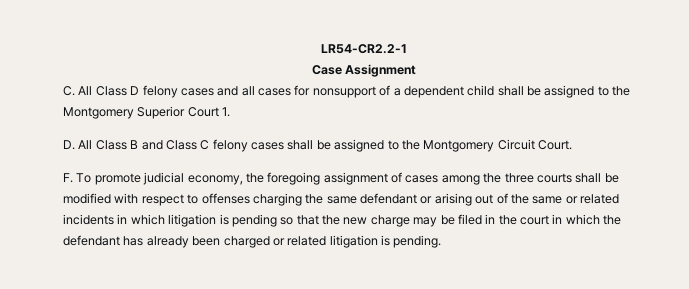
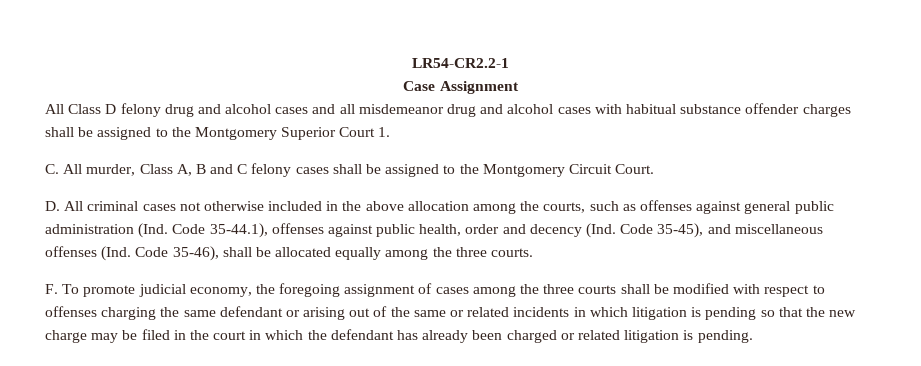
- C. All Class D felony cases and all cases for nonsupport of a dependent child shall be assigned to the Montgomery Superior Court 1.
+ All Class D felony drug and alcohol cases and all misdemeanor drug and alcohol cases with habitual substance offender charges shall be assigned to the Montgomery Superior Court 1.
- D. All Class B and Class C felony cases shall be assigned to the Montgomery Circuit Court.
+ C. All murder, Class A, B and C felony cases shall be assigned to the Montgomery Circuit Court.
+ D. All criminal cases not otherwise included in the above allocation among the courts, such as offenses against general public administration (Ind. Code 35-44.1), offenses against public health, order and decency (Ind. Code 35-45), and miscellaneous offenses (Ind. Code 35-46), shall be allocated equally among the three courts.

